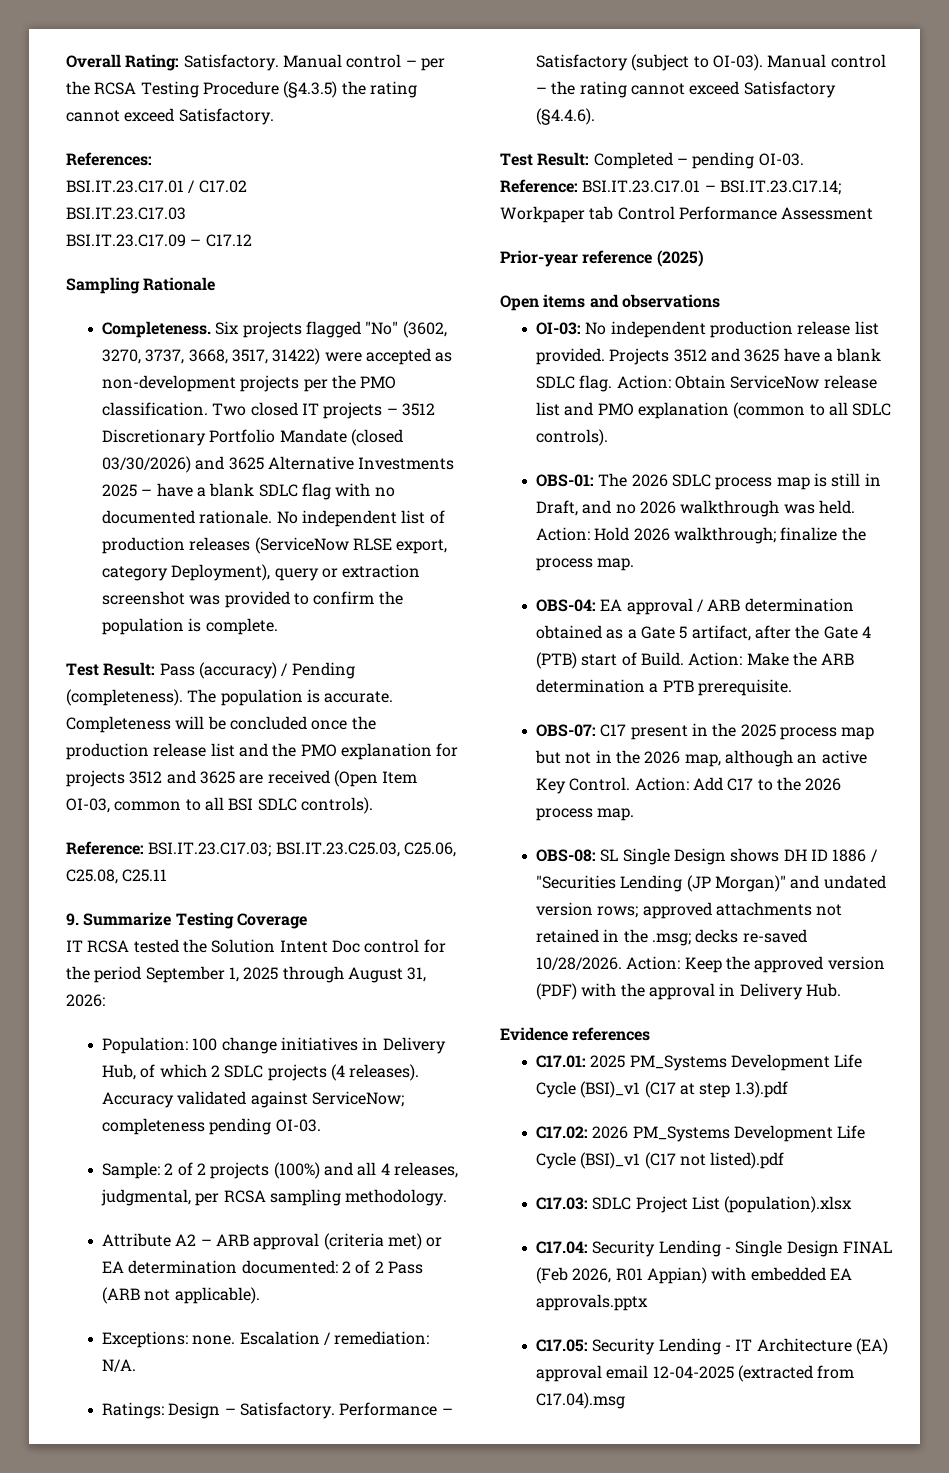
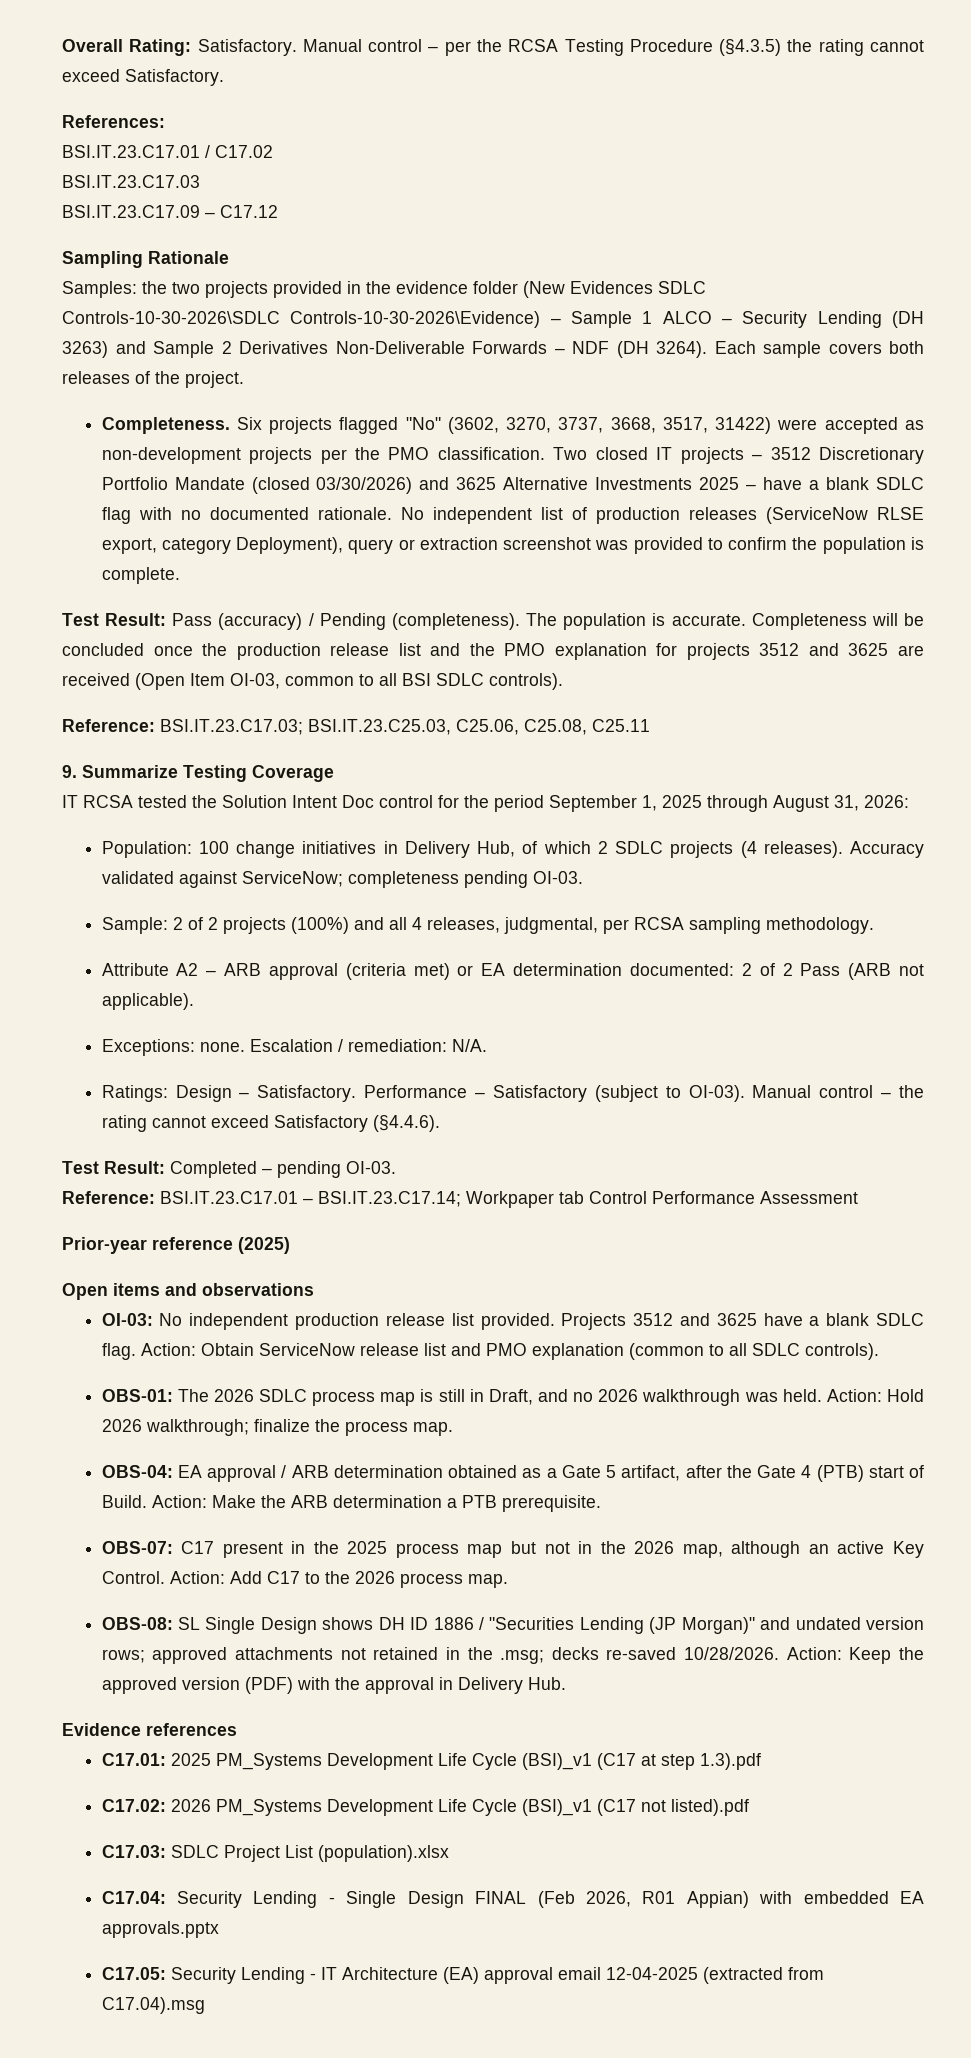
+ Samples: the two projects provided in the evidence folder (New Evidences SDLC Controls-10-30-2026\SDLC Controls-10-30-2026\Evidence) – Sample 1 ALCO – Security Lending (DH 3263) and Sample 2 Derivatives Non-Deliverable Forwards – NDF (DH 3264). Each sample covers both releases of the project.

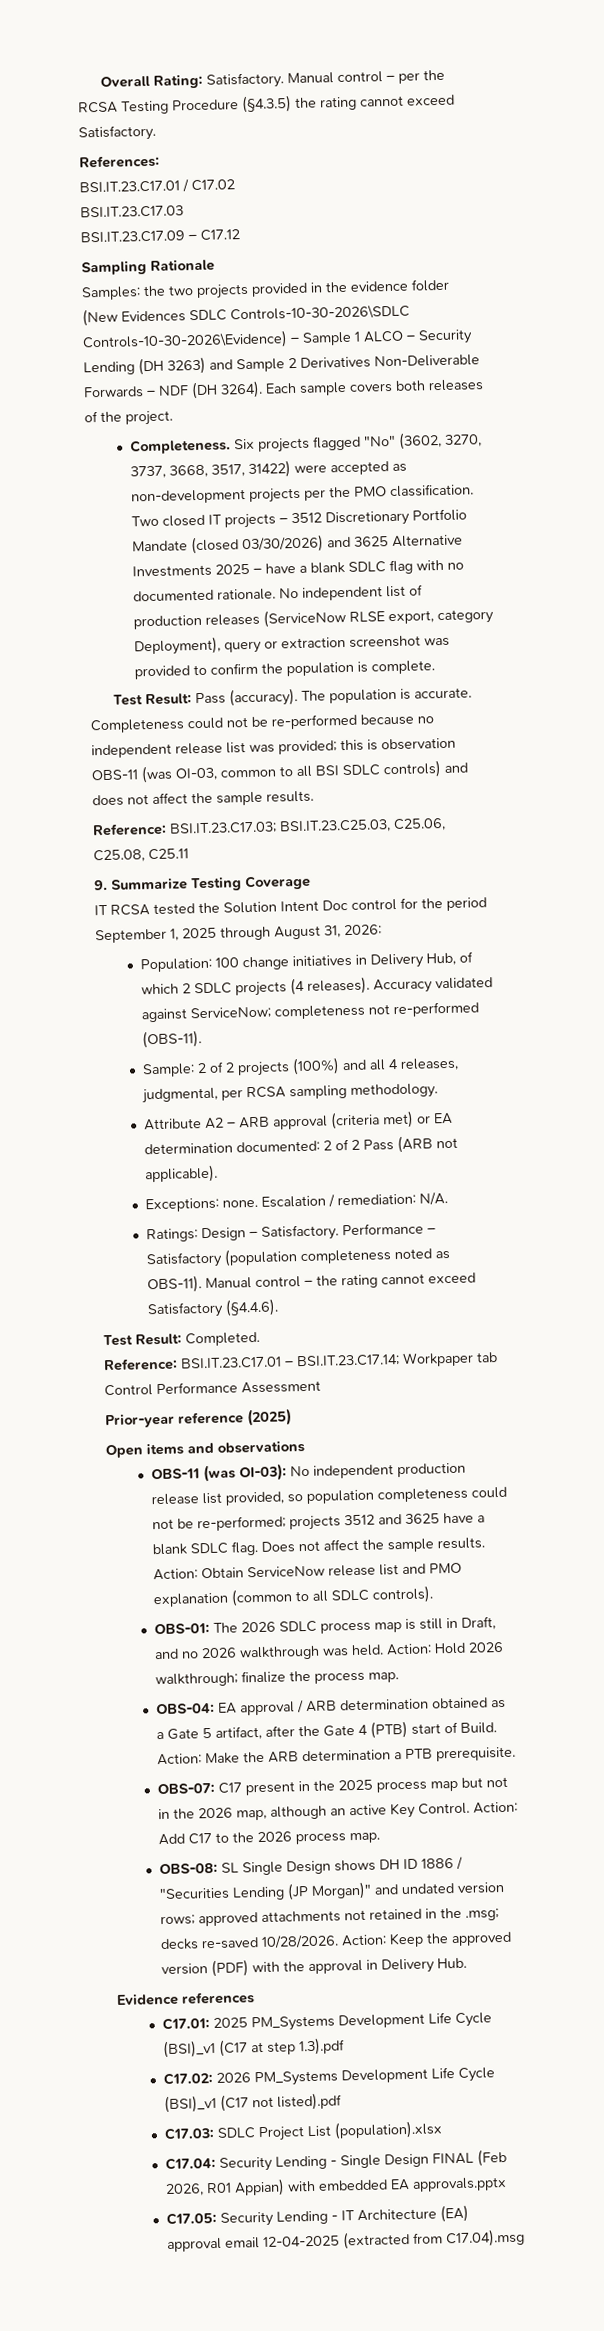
- Test Result: Pass (accuracy) / Pending (completeness).
+ Test Result: Pass (accuracy).
- Completeness will be concluded once the production release list and the PMO explanation for projects 3512 and 3625 are received (Open Item OI-03, common to all BSI SDLC controls).
+ Completeness could not be re-performed because no independent release list was provided; this is observation OBS-11 (was OI-03, common to all BSI SDLC controls) and does not affect the sample results.
- Accuracy validated against ServiceNow; completeness pending OI-03.
+ Accuracy validated against ServiceNow; completeness not re-performed (OBS-11).
- Performance – Satisfactory (subject to OI-03).
+ Performance – Satisfactory (population completeness noted as OBS-11).
- Test Result: Completed – pending OI-03.
+ Test Result: Completed.
- OI-03: No independent production release list provided. Projects 3512 and 3625 have a blank SDLC flag.
+ OBS-11 (was OI-03): No independent production release list provided, so population completeness could not be re-performed; projects 3512 and 3625 have a blank SDLC flag.
+ Does not affect the sample results.

